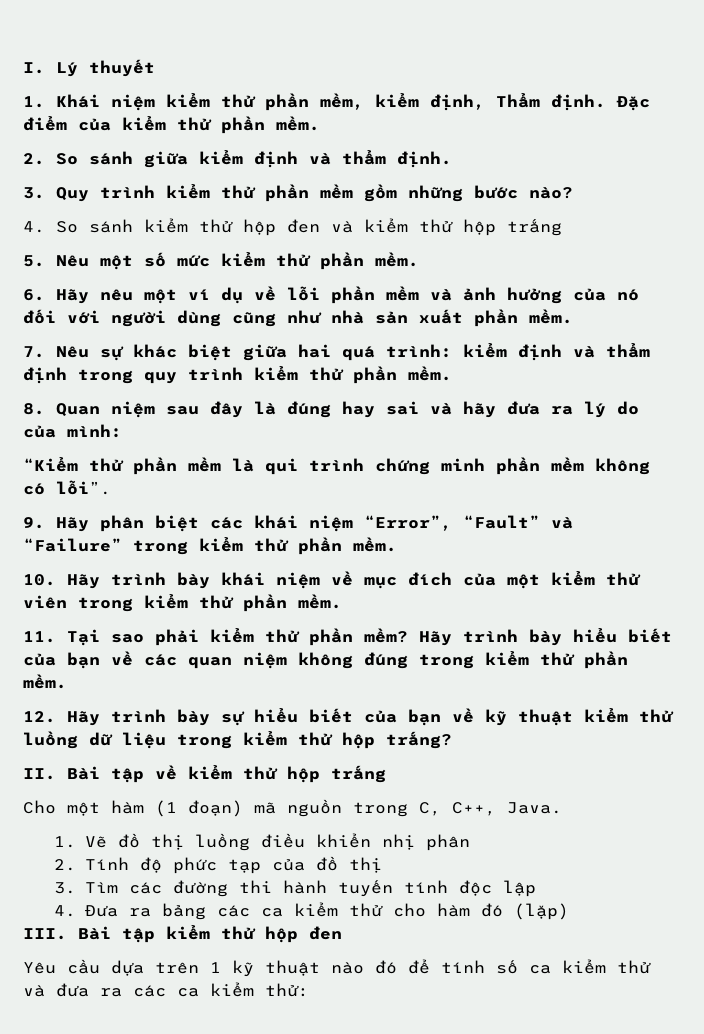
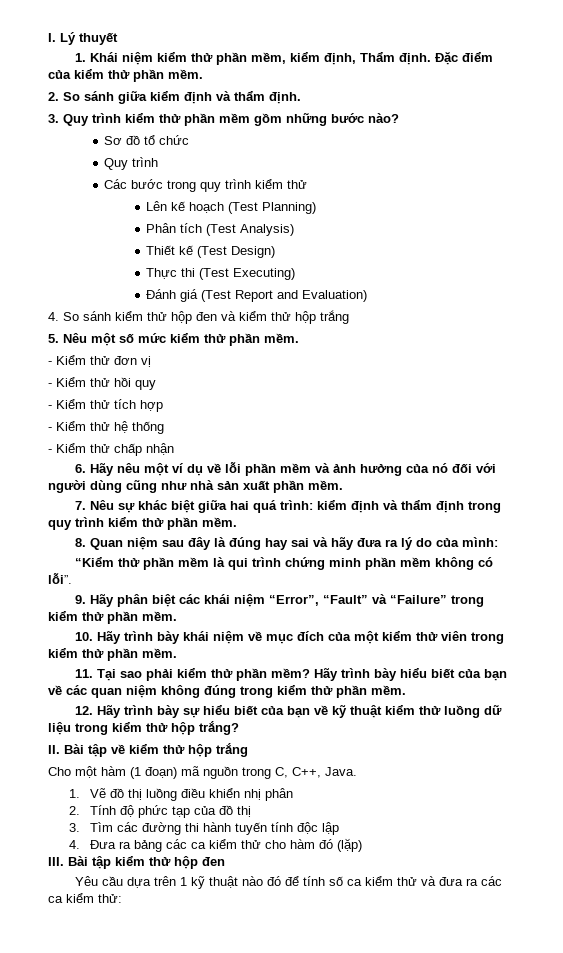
+ Sơ đồ tổ chức
+ Quy trình
+ Các bước trong quy trình kiểm thử
+ Lên kế hoạch (Test Planning)
+ Phân tích (Test Analysis)
+ Thiết kế (Test Design)
+ Thực thi (Test Executing)
+ Đánh giá (Test Report and Evaluation)
+ - Kiểm thử đơn vị
+ - Kiểm thử hồi quy
+ - Kiểm thử tích hợp
+ - Kiểm thử hệ thống
+ - Kiểm thử chấp nhận

